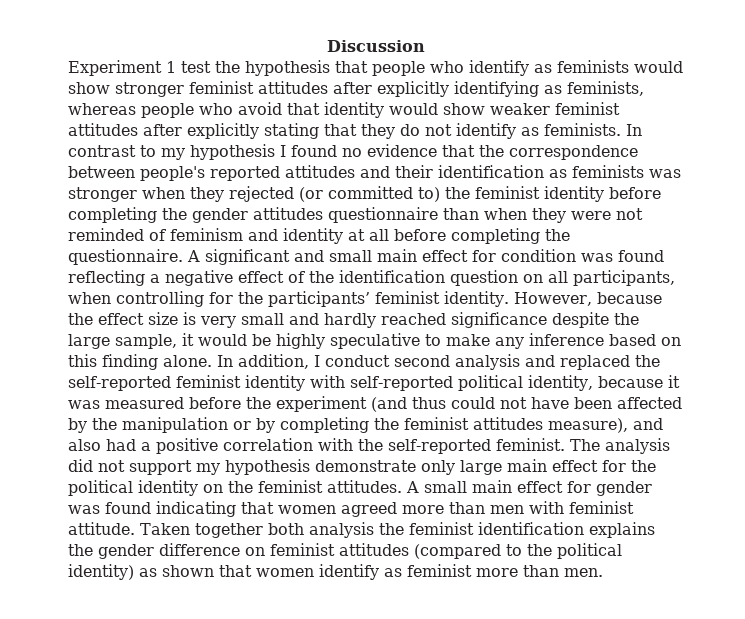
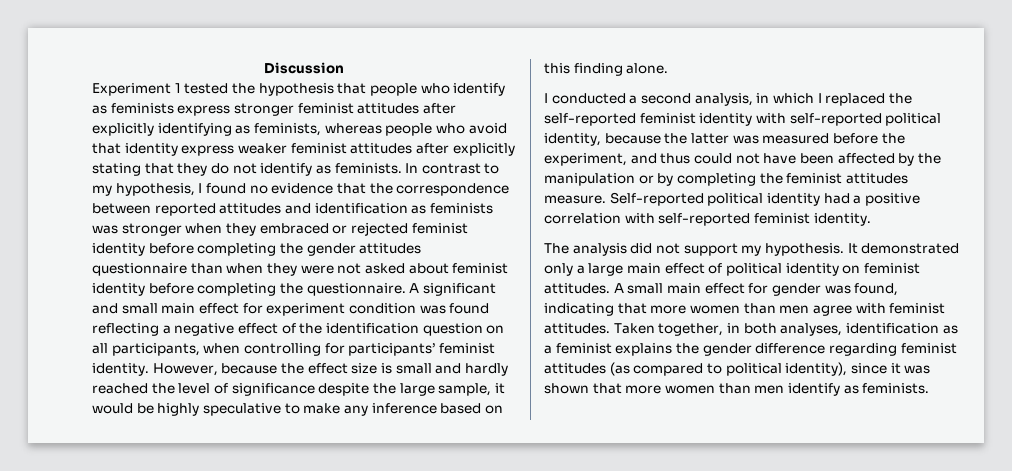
- Experiment 1 test the hypothesis that people who identify as feminists would show stronger feminist attitudes after explicitly identifying as feminists, whereas people who avoid that identity would show weaker feminist attitudes after explicitly stating that they do not identify as feminists.
+ Experiment 1 tested the hypothesis that people who identify as feminists express stronger feminist attitudes after explicitly identifying as feminists, whereas people who avoid that identity express weaker feminist attitudes after explicitly stating that they do not identify as feminists.
- In contrast to my hypothesis I found no evidence that the correspondence between people's reported attitudes and their identification as feminists was stronger when they rejected (or committed to) the feminist identity before completing the gender attitudes questionnaire than when they were not reminded of feminism and identity at all before completing the questionnaire.
+ In contrast to my hypothesis, I found no evidence that the correspondence between reported attitudes and identification as feminists was stronger when they embraced or rejected feminist identity before completing the gender attitudes questionnaire than when they were not asked about feminist identity before completing the questionnaire.
- A significant and small main effect for condition was found reflecting a negative effect of the identification question on all participants, when controlling for the participants’ feminist identity.
+ A significant and small main effect for experiment condition was found reflecting a negative effect of the identification question on all participants, when controlling for participants’ feminist identity.
- However, because the effect size is very small and hardly reached significance despite the large sample, it would be highly speculative to make any inference based on this finding alone. In addition, I conduct second analysis and replaced the self-reported feminist identity with self-reported political identity, because it was measured before the experiment (and thus could not have been affected by the manipulation or by completing the feminist attitudes measure), and also had a positive correlation with the self-reported feminist. The analysis did not support my hypothesis demonstrate only large main effect for the political identity on the feminist attitudes.
+ However, because the effect size is small and hardly reached the level of significance despite the large sample, it would be highly speculative to make any inference based on this finding alone.
+ I conducted a second analysis, in which I replaced the self-reported feminist identity with self-reported political identity, because the latter was measured before the experiment, and thus could not have been affected by the manipulation or by completing the feminist attitudes measure. Self-reported political identity had a positive correlation with self-reported feminist identity.
+ The analysis did not support my hypothesis. It demonstrated only a large main effect of political identity on feminist attitudes.
- A small main effect for gender was found indicating that women agreed more than men with feminist attitude. Taken together both analysis the feminist identification explains the gender difference on feminist attitudes (compared to the political identity) as shown that women identify as feminist more than men.
+ A small main effect for gender was found, indicating that more women than men agree with feminist attitudes. Taken together, in both analyses, identification as a feminist explains the gender difference regarding feminist attitudes (as compared to political identity), since it was shown that more women than men identify as feminists.

